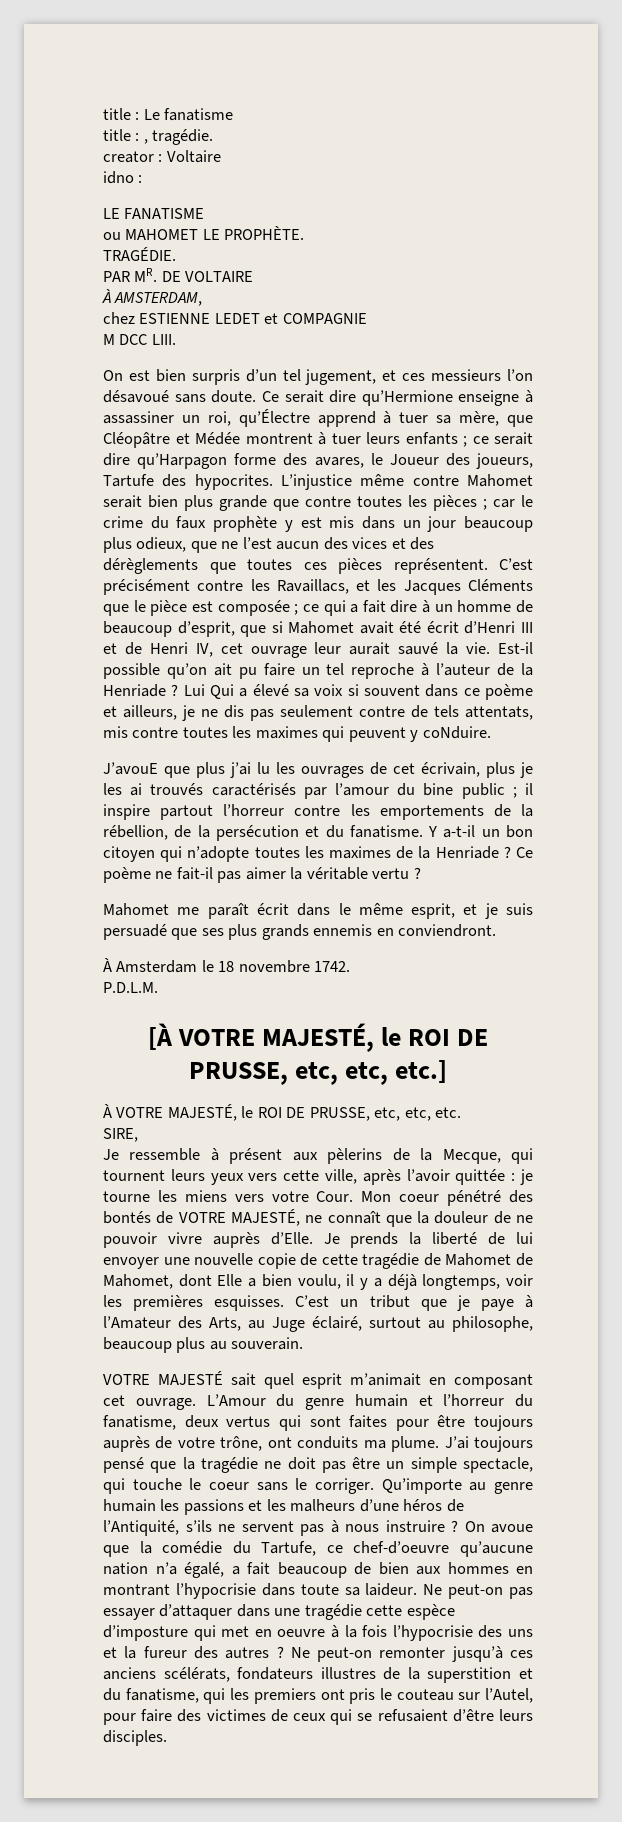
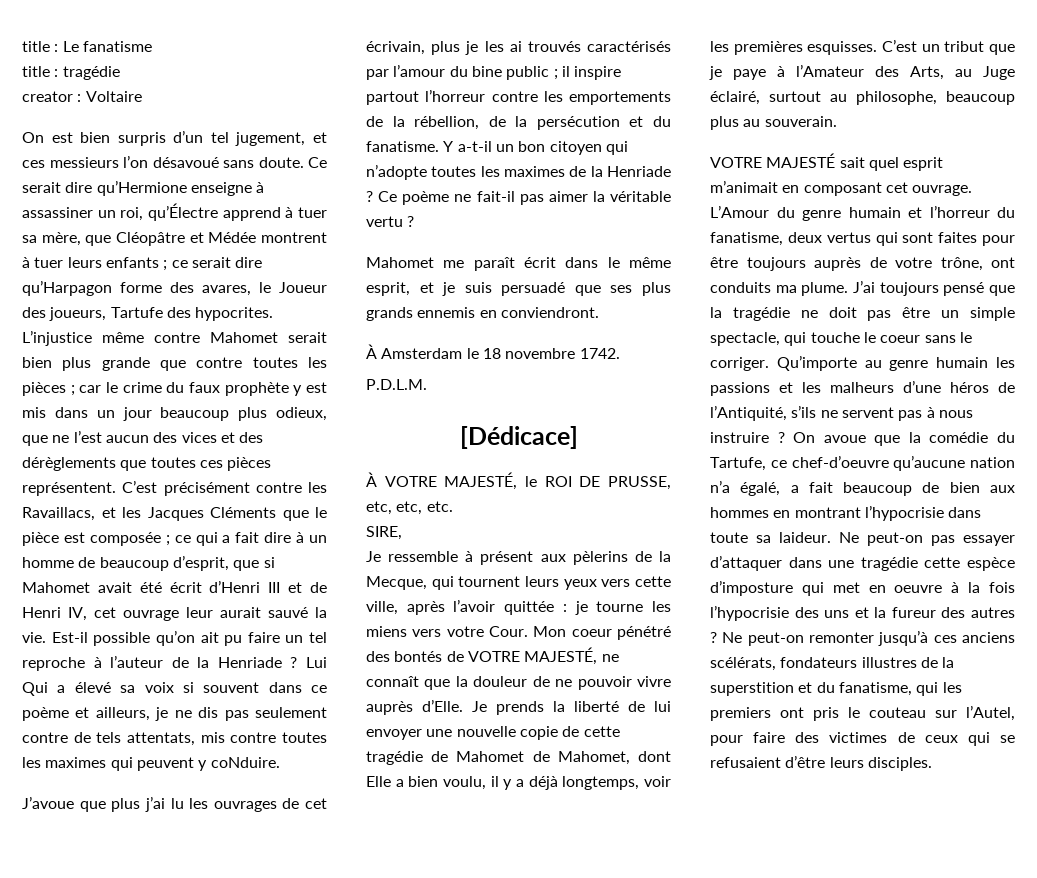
- title : , tragédie.
+ title : tragédie
- idno :
- LE FANATISME
- ou MAHOMET LE PROPHÈTE.
- TRAGÉDIE.
- PAR MR. DE VOLTAIRE
- À AMSTERDAM,
- chez ESTIENNE LEDET et COMPAGNIE
- M DCC LIII.
- J’avouE que plus j’ai lu les ouvrages de cet écrivain, plus je les ai trouvés caractérisés par l’amour du bine public ; il inspire partout l’horreur contre les emportements de la rébellion, de la persécution et du fanatisme.
+ J’avoue que plus j’ai lu les ouvrages de cet écrivain, plus je les ai trouvés caractérisés par l’amour du bine public ; il inspire partout l’horreur contre les emportements de la rébellion, de la persécution et du fanatisme.
- [À VOTRE MAJESTÉ, le ROI DE PRUSSE, etc, etc, etc.]
+ [Dédicace]

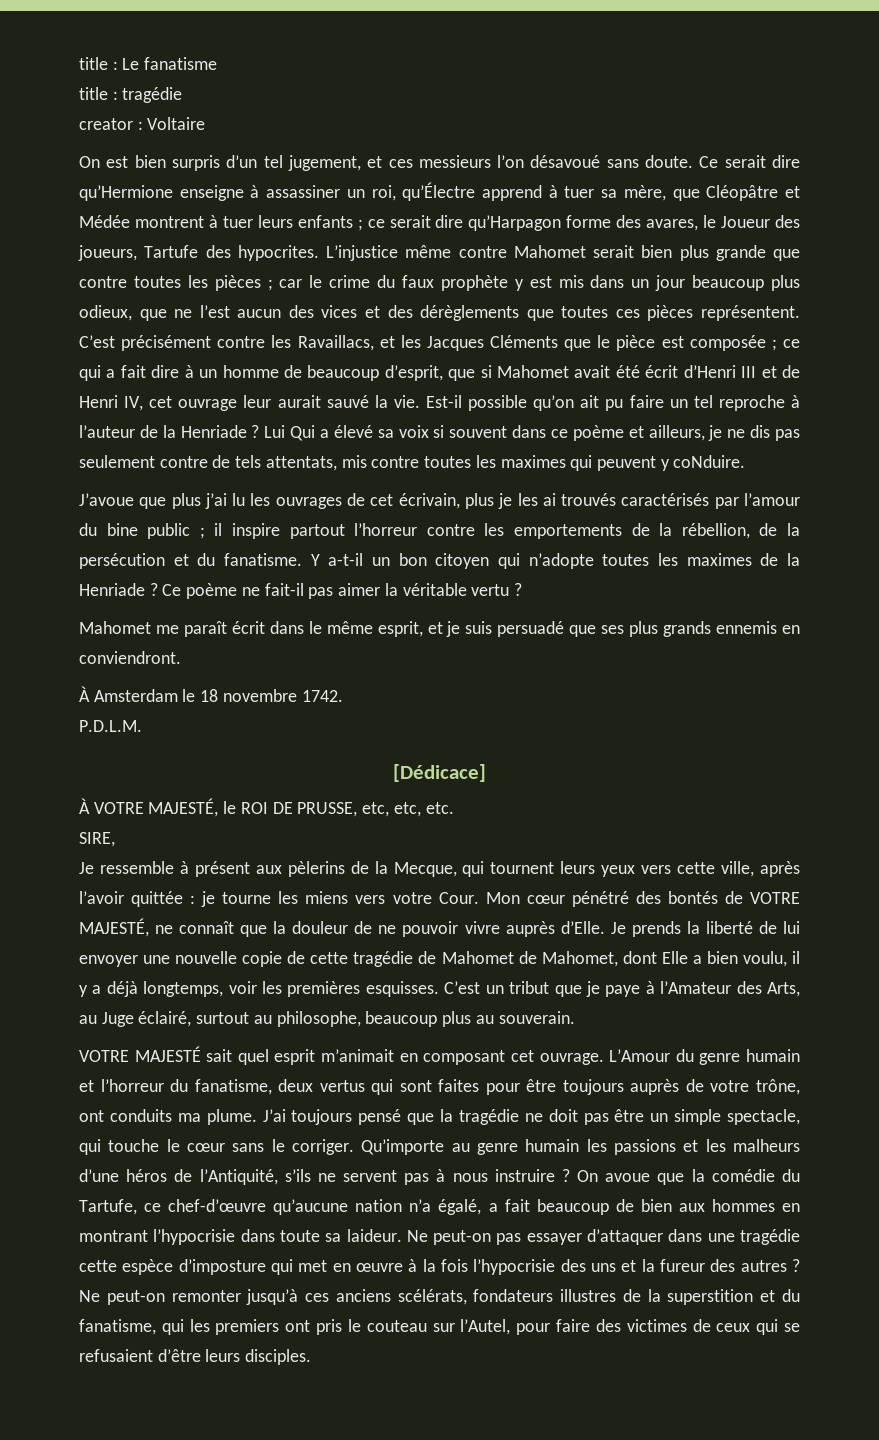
- Mon coeur pénétré des bontés de VOTRE MAJESTÉ, ne connaît que la douleur de ne pouvoir vivre auprès d’Elle.
+ Mon cœur pénétré des bontés de VOTRE MAJESTÉ, ne connaît que la douleur de ne pouvoir vivre auprès d’Elle.
- J’ai toujours pensé que la tragédie ne doit pas être un simple spectacle, qui touche le coeur sans le corriger.
+ J’ai toujours pensé que la tragédie ne doit pas être un simple spectacle, qui touche le cœur sans le corriger.
- On avoue que la comédie du Tartufe, ce chef-d’oeuvre qu’aucune nation n’a égalé, a fait beaucoup de bien aux hommes en montrant l’hypocrisie dans toute sa laideur.
+ On avoue que la comédie du Tartufe, ce chef-d’œuvre qu’aucune nation n’a égalé, a fait beaucoup de bien aux hommes en montrant l’hypocrisie dans toute sa laideur.
- Ne peut-on pas essayer d’attaquer dans une tragédie cette espèce d’imposture qui met en oeuvre à la fois l’hypocrisie des uns et la fureur des autres ?
+ Ne peut-on pas essayer d’attaquer dans une tragédie cette espèce d’imposture qui met en œuvre à la fois l’hypocrisie des uns et la fureur des autres ?

